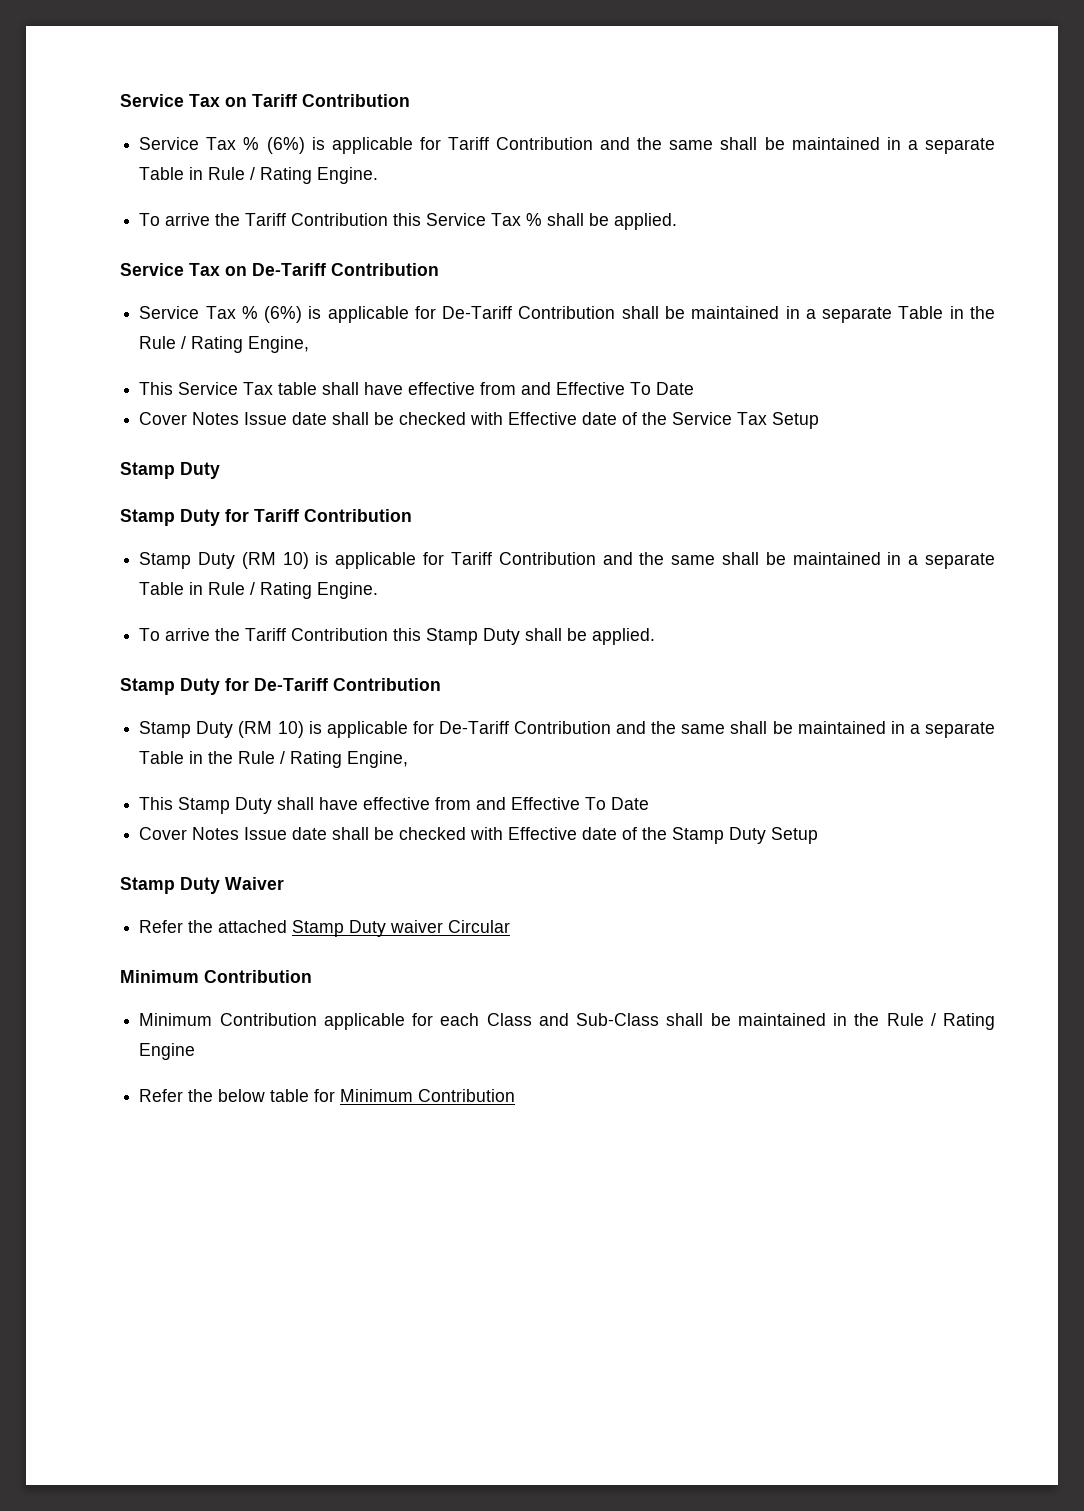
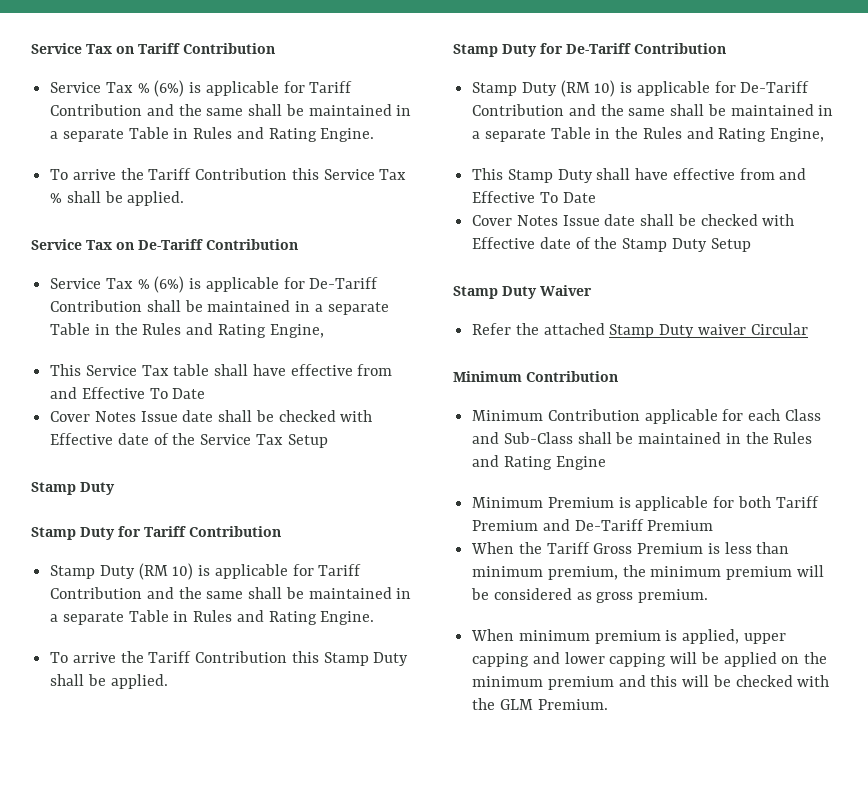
- Service Tax % (6%) is applicable for Tariff Contribution and the same shall be maintained in a separate Table in Rule / Rating Engine.
+ Service Tax % (6%) is applicable for Tariff Contribution and the same shall be maintained in a separate Table in Rules and Rating Engine.
- Service Tax % (6%) is applicable for De-Tariff Contribution shall be maintained in a separate Table in the Rule / Rating Engine,
+ Service Tax % (6%) is applicable for De-Tariff Contribution shall be maintained in a separate Table in the Rules and Rating Engine,
- Stamp Duty (RM 10) is applicable for Tariff Contribution and the same shall be maintained in a separate Table in Rule / Rating Engine.
+ Stamp Duty (RM 10) is applicable for Tariff Contribution and the same shall be maintained in a separate Table in Rules and Rating Engine.
- Stamp Duty (RM 10) is applicable for De-Tariff Contribution and the same shall be maintained in a separate Table in the Rule / Rating Engine,
+ Stamp Duty (RM 10) is applicable for De-Tariff Contribution and the same shall be maintained in a separate Table in the Rules and Rating Engine,
- Minimum Contribution applicable for each Class and Sub-Class shall be maintained in the Rule / Rating Engine
+ Minimum Contribution applicable for each Class and Sub-Class shall be maintained in the Rules and Rating Engine
- Refer the below table for Minimum Contribution
+ Minimum Premium is applicable for both Tariff Premium and De-Tariff Premium
+ When the Tariff Gross Premium is less than minimum premium, the minimum premium will be considered as gross premium.
+ When minimum premium is applied, upper capping and lower capping will be applied on the minimum premium and this will be checked with the GLM Premium.

